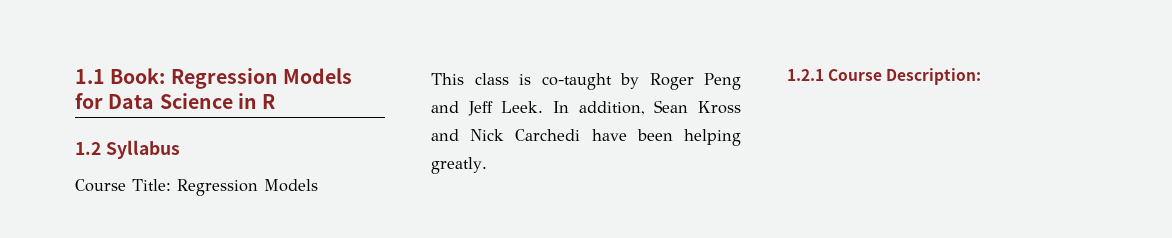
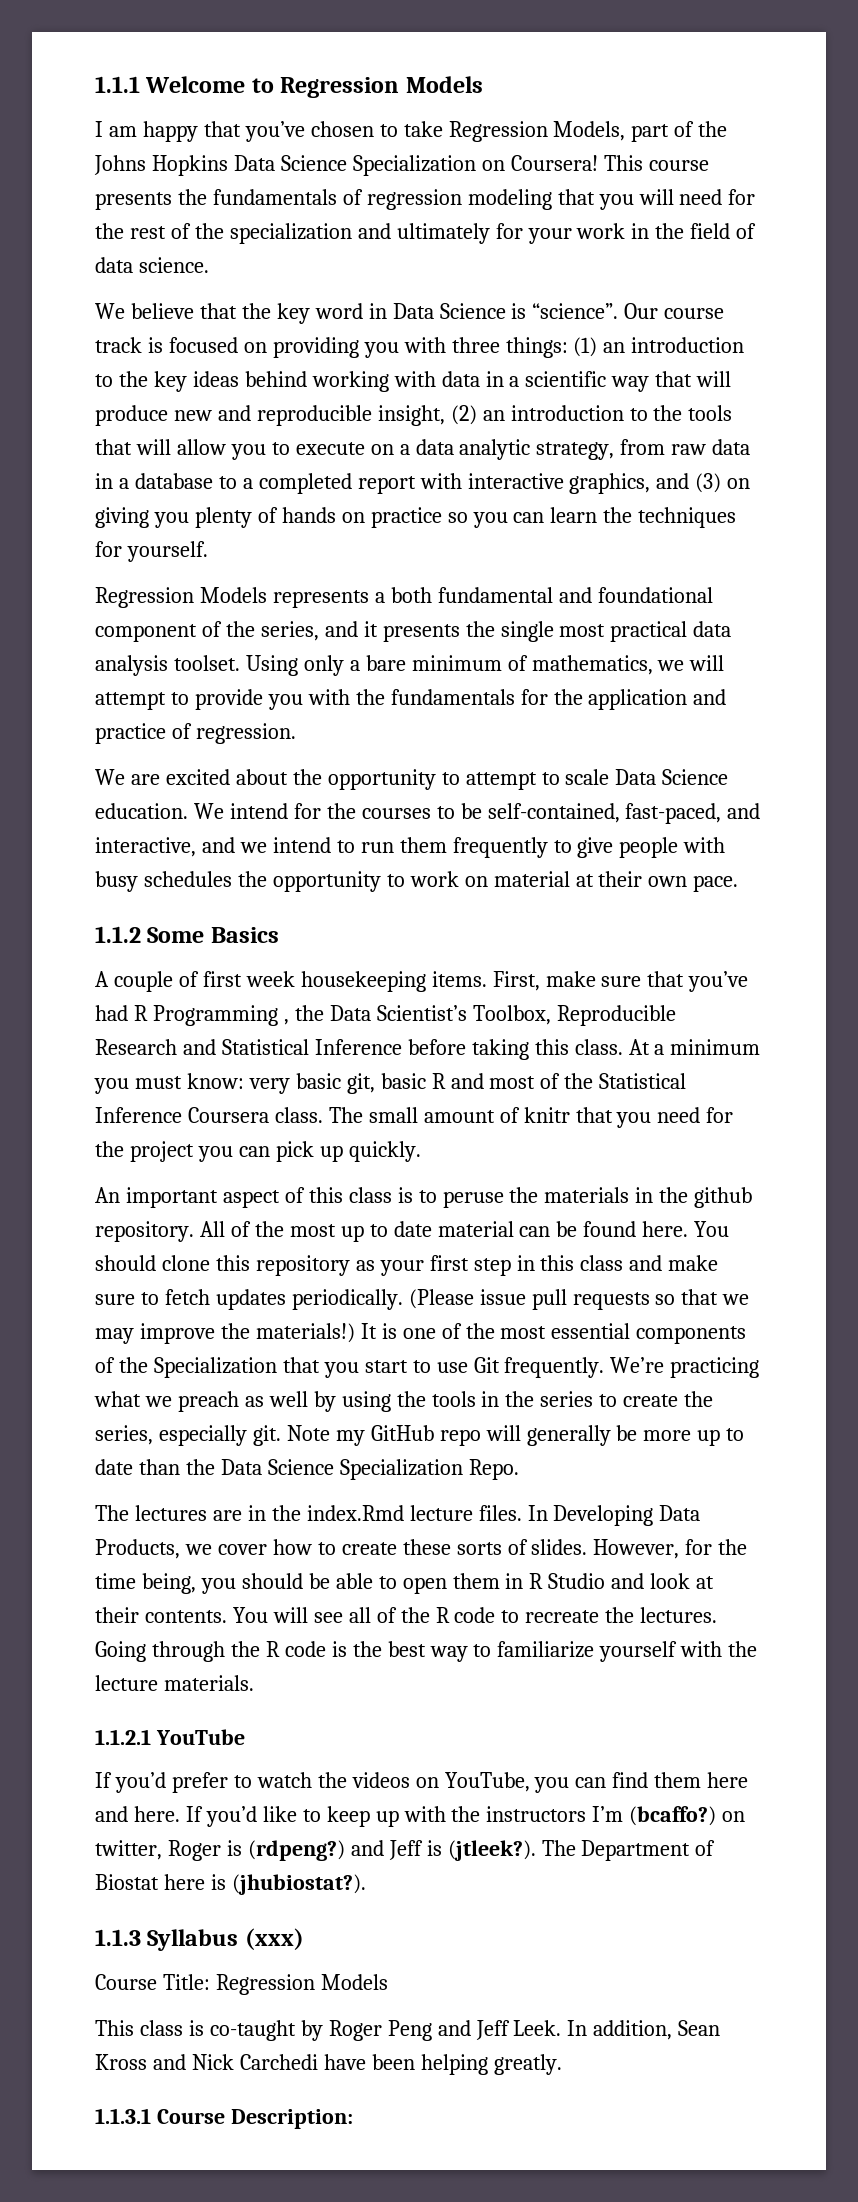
- 1.1 Book: Regression Models for Data Science in R
- 1.2 Syllabus
+ 1.1.1 Welcome to Regression Models
+ I am happy that you’ve chosen to take Regression Models, part of the Johns Hopkins Data Science Specialization on Coursera! This course presents the fundamentals of regression modeling that you will need for the rest of the specialization and ultimately for your work in the field of data science.
+ We believe that the key word in Data Science is “science”. Our course track is focused on providing you with three things: (1) an introduction to the key ideas behind working with data in a scientific way that will produce new and reproducible insight, (2) an introduction to the tools that will allow you to execute on a data analytic strategy, from raw data in a database to a completed report with interactive graphics, and (3) on giving you plenty of hands on practice so you can learn the techniques for yourself.
+ Regression Models represents a both fundamental and foundational component of the series, and it presents the single most practical data analysis toolset. Using only a bare minimum of mathematics, we will attempt to provide you with the fundamentals for the application and practice of regression.
+ We are excited about the opportunity to attempt to scale Data Science education. We intend for the courses to be self-contained, fast-paced, and interactive, and we intend to run them frequently to give people with busy schedules the opportunity to work on material at their own pace.
+ 1.1.2 Some Basics
+ A couple of first week housekeeping items. First, make sure that you’ve had R Programming , the Data Scientist’s Toolbox, Reproducible Research and Statistical Inference before taking this class. At a minimum you must know: very basic git, basic R and most of the Statistical Inference Coursera class. The small amount of knitr that you need for the project you can pick up quickly.
+ An important aspect of this class is to peruse the materials in the github repository. All of the most up to date material can be found here. You should clone this repository as your first step in this class and make sure to fetch updates periodically. (Please issue pull requests so that we may improve the materials!) It is one of the most essential components of the Specialization that you start to use Git frequently. We’re practicing what we preach as well by using the tools in the series to create the series, especially git. Note my GitHub repo will generally be more up to date than the Data Science Specialization Repo.
+ The lectures are in the index.Rmd lecture files. In Developing Data Products, we cover how to create these sorts of slides. However, for the time being, you should be able to open them in R Studio and look at their contents. You will see all of the R code to recreate the lectures. Going through the R code is the best way to familiarize yourself with the lecture materials.
+ 1.1.2.1 YouTube
+ If you’d prefer to watch the videos on YouTube, you can find them here and here. If you’d like to keep up with the instructors I’m (bcaffo?) on twitter, Roger is (rdpeng?) and Jeff is (jtleek?). The Department of Biostat here is (jhubiostat?).
+ 1.1.3 Syllabus (xxx)
- 1.2.1 Course Description:
+ 1.1.3.1 Course Description:

